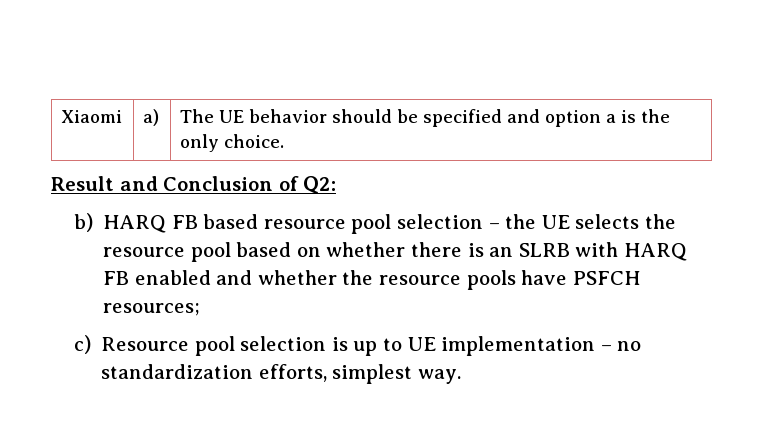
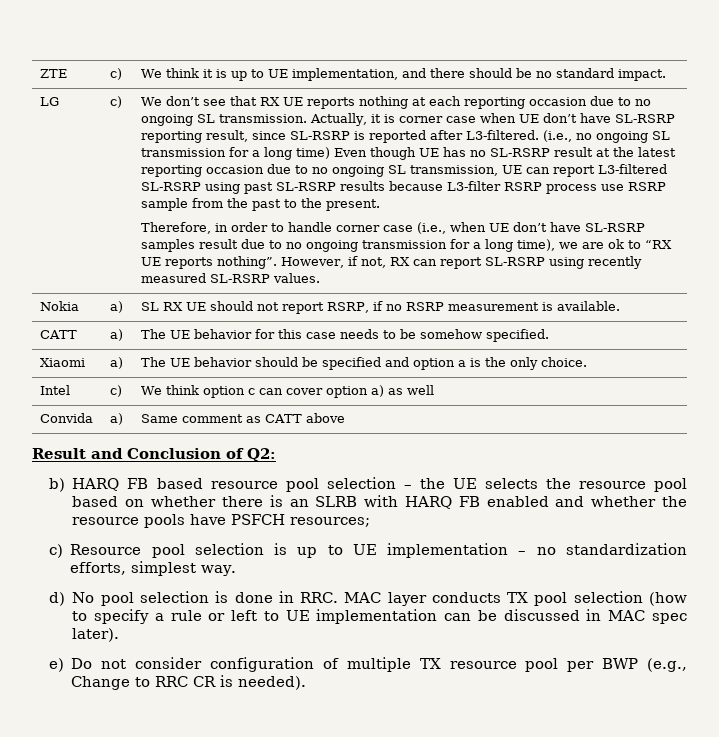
+ ZTE | c) | We think it is up to UE implementation, and there should be no standard impact.
+ LG | c) | We don’t see that RX UE reports nothing at each reporting occasion due to no ongoing SL transmission. Actually, it is corner case when UE don’t have SL-RSRP reporting result, since SL-RSRP is reported after L3-filtered. (i.e., no ongoing SL transmission for a long time) Even though UE has no SL-RSRP result at the latest reporting occasion due to no ongoing SL transmission, UE can report L3-filtered SL-RSRP using past SL-RSRP results because L3-filter RSRP process use RSRP sample from the past to the present.
+ Therefore, in order to handle corner case (i.e., when UE don’t have SL-RSRP samples result due to no ongoing transmission for a long time), we are ok to “RX UE reports nothing”. However, if not, RX can report SL-RSRP using recently measured SL-RSRP values.
+ Nokia | a) | SL RX UE should not report RSRP, if no RSRP measurement is available.
+ CATT | a) | The UE behavior for this case needs to be somehow specified.
+ Intel | c) | We think option c can cover option a) as well
+ Convida | a) | Same comment as CATT above
+ d) No pool selection is done in RRC. MAC layer conducts TX pool selection (how to specify a rule or left to UE implementation can be discussed in MAC spec later).
+ e) Do not consider configuration of multiple TX resource pool per BWP (e.g., Change to RRC CR is needed).

